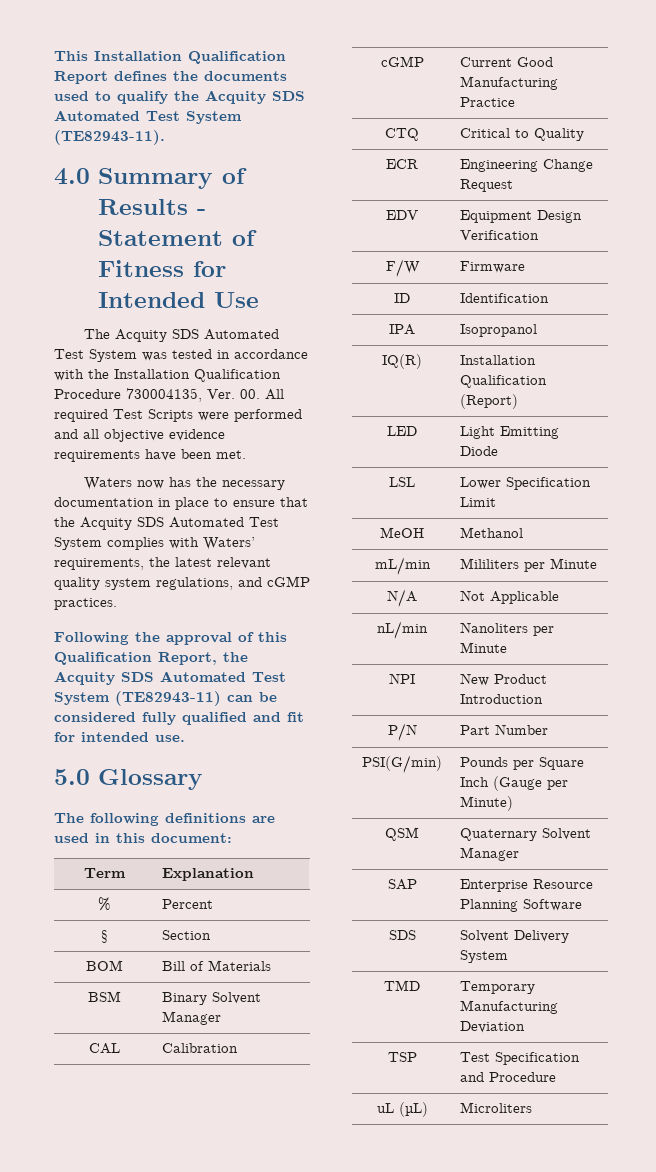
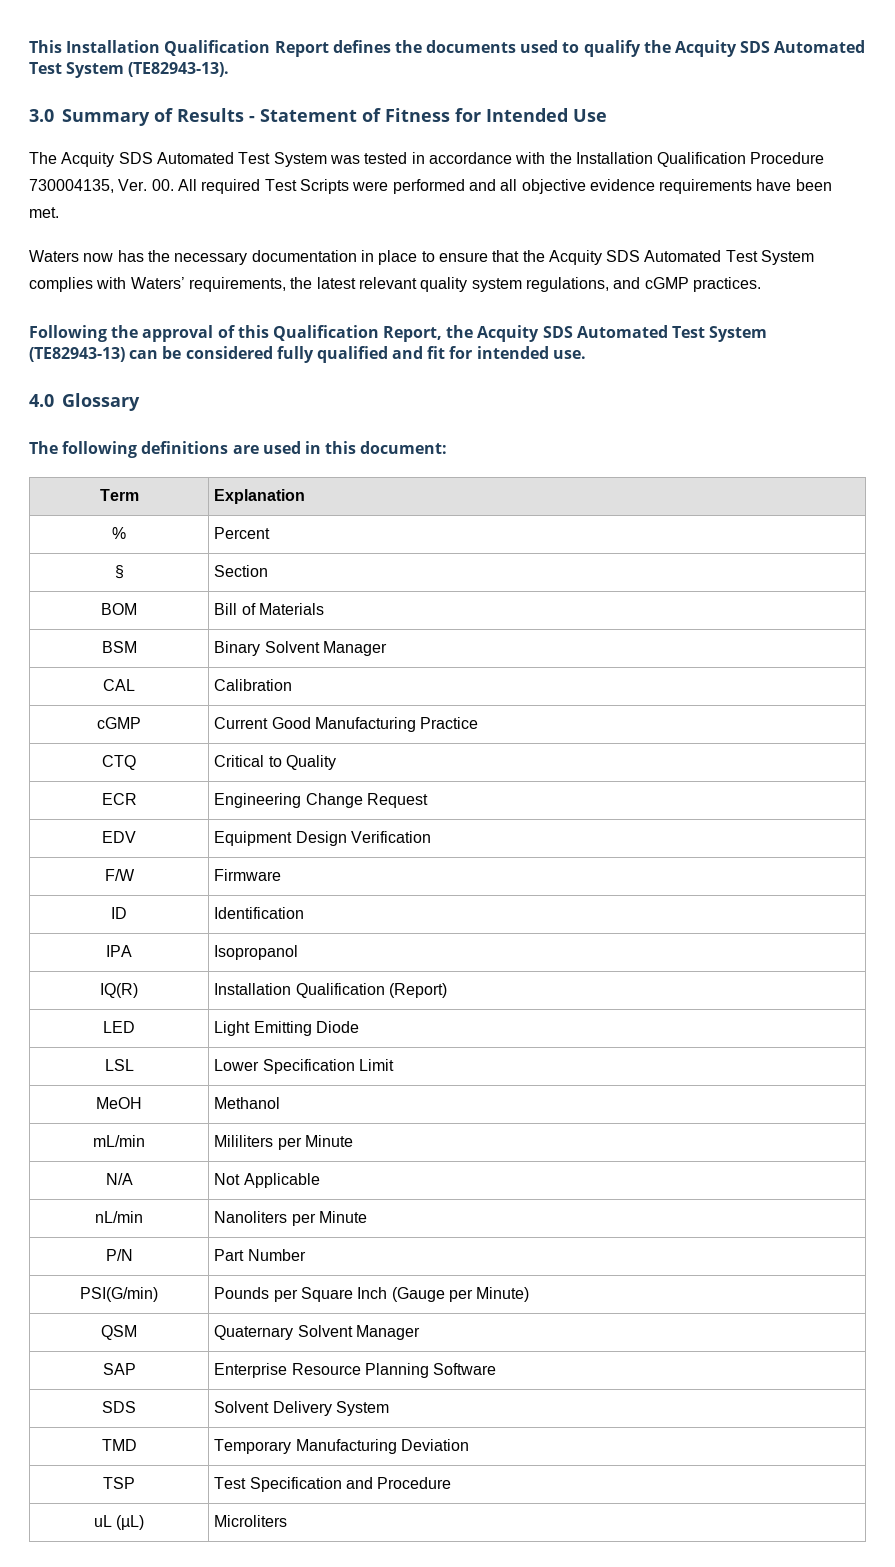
- This Installation Qualification Report defines the documents used to qualify the Acquity SDS Automated Test System (TE82943-11).
- 4.0 Summary of Results - Statement of Fitness for Intended Use
+ This Installation Qualification Report defines the documents used to qualify the Acquity SDS Automated Test System (TE82943-13).
+ 3.0 Summary of Results - Statement of Fitness for Intended Use
- Following the approval of this Qualification Report, the Acquity SDS Automated Test System (TE82943-11) can be considered fully qualified and fit for intended use.
+ Following the approval of this Qualification Report, the Acquity SDS Automated Test System (TE82943-13) can be considered fully qualified and fit for intended use.
- 5.0 Glossary
+ 4.0 Glossary
- NPI | New Product Introduction

